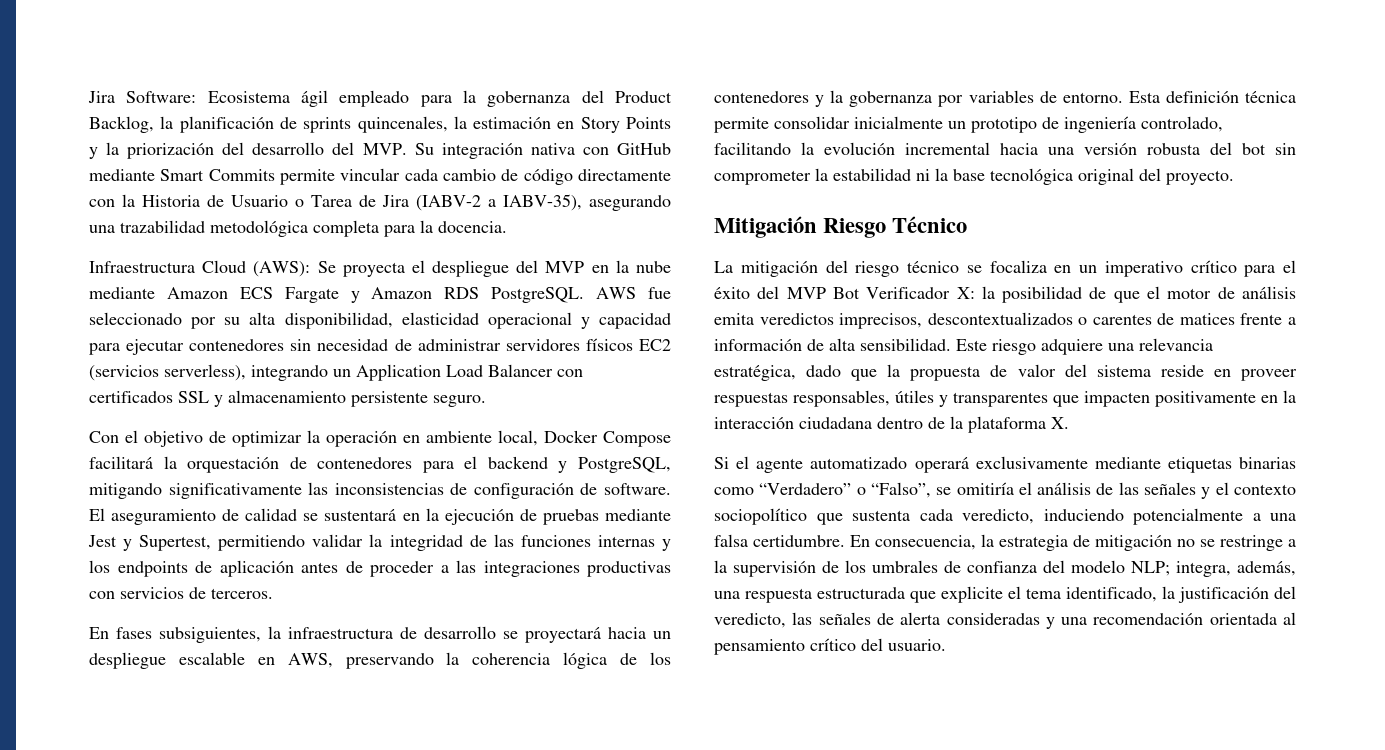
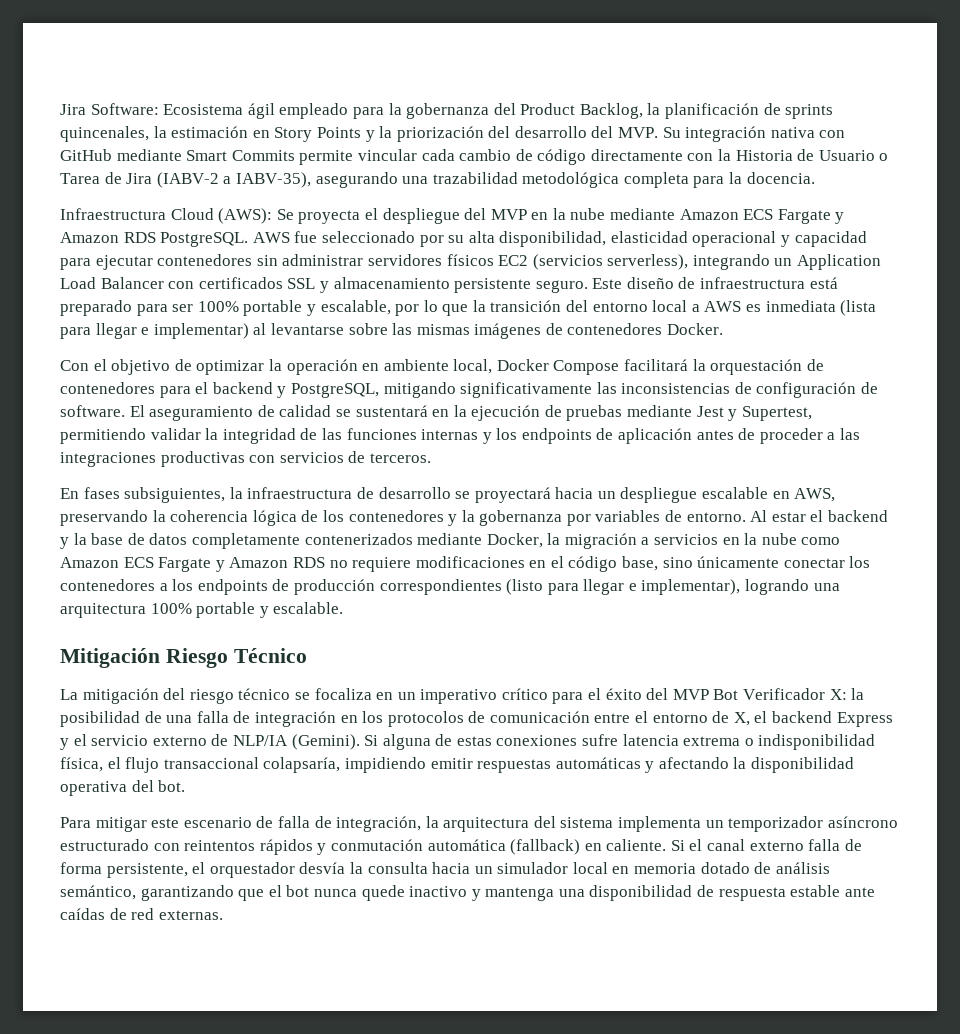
- AWS fue seleccionado por su alta disponibilidad, elasticidad operacional y capacidad para ejecutar contenedores sin necesidad de administrar servidores físicos EC2 (servicios serverless), integrando un Application Load Balancer con certificados SSL y almacenamiento persistente seguro.
+ AWS fue seleccionado por su alta disponibilidad, elasticidad operacional y capacidad para ejecutar contenedores sin administrar servidores físicos EC2 (servicios serverless), integrando un Application Load Balancer con certificados SSL y almacenamiento persistente seguro. Este diseño de infraestructura está preparado para ser 100% portable y escalable, por lo que la transición del entorno local a AWS es inmediata (lista para llegar e implementar) al levantarse sobre las mismas imágenes de contenedores Docker.
- Esta definición técnica permite consolidar inicialmente un prototipo de ingeniería controlado, facilitando la evolución incremental hacia una versión robusta del bot sin comprometer la estabilidad ni la base tecnológica original del proyecto.
+ Al estar el backend y la base de datos completamente contenerizados mediante Docker, la migración a servicios en la nube como Amazon ECS Fargate y Amazon RDS no requiere modificaciones en el código base, sino únicamente conectar los contenedores a los endpoints de producción correspondientes (listo para llegar e implementar), logrando una arquitectura 100% portable y escalable.
- La mitigación del riesgo técnico se focaliza en un imperativo crítico para el éxito del MVP Bot Verificador X: la posibilidad de que el motor de análisis emita veredictos imprecisos, descontextualizados o carentes de matices frente a información de alta sensibilidad. Este riesgo adquiere una relevancia estratégica, dado que la propuesta de valor del sistema reside en proveer respuestas responsables, útiles y transparentes que impacten positivamente en la interacción ciudadana dentro de la plataforma X.
- Si el agente automatizado operará exclusivamente mediante etiquetas binarias como “Verdadero” o “Falso”, se omitiría el análisis de las señales y el contexto sociopolítico que sustenta cada veredicto, induciendo potencialmente a una falsa certidumbre. En consecuencia, la estrategia de mitigación no se restringe a la supervisión de los umbrales de confianza del modelo NLP; integra, además, una respuesta estructurada que explicite el tema identificado, la justificación del veredicto, las señales de alerta consideradas y una recomendación orientada al pensamiento crítico del usuario.
+ La mitigación del riesgo técnico se focaliza en un imperativo crítico para el éxito del MVP Bot Verificador X: la posibilidad de una falla de integración en los protocolos de comunicación entre el entorno de X, el backend Express y el servicio externo de NLP/IA (Gemini). Si alguna de estas conexiones sufre latencia extrema o indisponibilidad física, el flujo transaccional colapsaría, impidiendo emitir respuestas automáticas y afectando la disponibilidad operativa del bot.
+ Para mitigar este escenario de falla de integración, la arquitectura del sistema implementa un temporizador asíncrono estructurado con reintentos rápidos y conmutación automática (fallback) en caliente. Si el canal externo falla de forma persistente, el orquestador desvía la consulta hacia un simulador local en memoria dotado de análisis semántico, garantizando que el bot nunca quede inactivo y mantenga una disponibilidad de respuesta estable ante caídas de red externas.

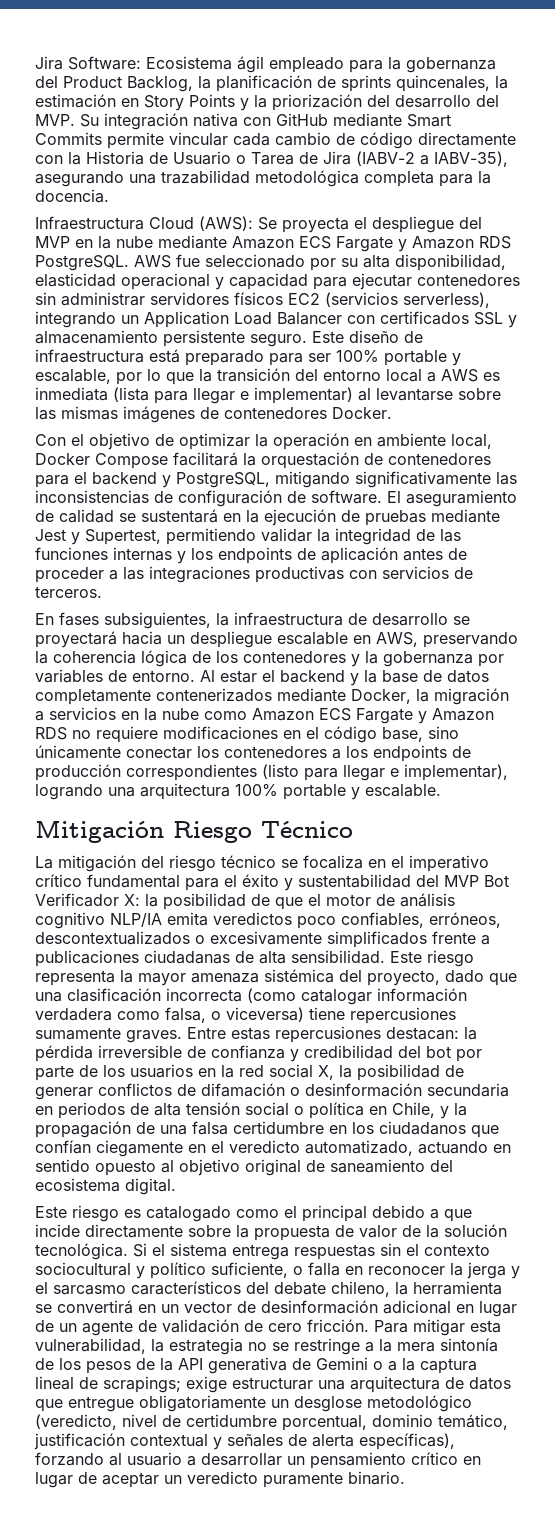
- La mitigación del riesgo técnico se focaliza en un imperativo crítico para el éxito del MVP Bot Verificador X: la posibilidad de una falla de integración en los protocolos de comunicación entre el entorno de X, el backend Express y el servicio externo de NLP/IA (Gemini). Si alguna de estas conexiones sufre latencia extrema o indisponibilidad física, el flujo transaccional colapsaría, impidiendo emitir respuestas automáticas y afectando la disponibilidad operativa del bot.
- Para mitigar este escenario de falla de integración, la arquitectura del sistema implementa un temporizador asíncrono estructurado con reintentos rápidos y conmutación automática (fallback) en caliente. Si el canal externo falla de forma persistente, el orquestador desvía la consulta hacia un simulador local en memoria dotado de análisis semántico, garantizando que el bot nunca quede inactivo y mantenga una disponibilidad de respuesta estable ante caídas de red externas.
+ La mitigación del riesgo técnico se focaliza en el imperativo crítico fundamental para el éxito y sustentabilidad del MVP Bot Verificador X: la posibilidad de que el motor de análisis cognitivo NLP/IA emita veredictos poco confiables, erróneos, descontextualizados o excesivamente simplificados frente a publicaciones ciudadanas de alta sensibilidad. Este riesgo representa la mayor amenaza sistémica del proyecto, dado que una clasificación incorrecta (como catalogar información verdadera como falsa, o viceversa) tiene repercusiones sumamente graves. Entre estas repercusiones destacan: la pérdida irreversible de confianza y credibilidad del bot por parte de los usuarios en la red social X, la posibilidad de generar conflictos de difamación o desinformación secundaria en periodos de alta tensión social o política en Chile, y la propagación de una falsa certidumbre en los ciudadanos que confían ciegamente en el veredicto automatizado, actuando en sentido opuesto al objetivo original de saneamiento del ecosistema digital.
+ Este riesgo es catalogado como el principal debido a que incide directamente sobre la propuesta de valor de la solución tecnológica. Si el sistema entrega respuestas sin el contexto sociocultural y político suficiente, o falla en reconocer la jerga y el sarcasmo característicos del debate chileno, la herramienta se convertirá en un vector de desinformación adicional en lugar de un agente de validación de cero fricción. Para mitigar esta vulnerabilidad, la estrategia no se restringe a la mera sintonía de los pesos de la API generativa de Gemini o a la captura lineal de scrapings; exige estructurar una arquitectura de datos que entregue obligatoriamente un desglose metodológico (veredicto, nivel de certidumbre porcentual, dominio temático, justificación contextual y señales de alerta específicas), forzando al usuario a desarrollar un pensamiento crítico en lugar de aceptar un veredicto puramente binario.

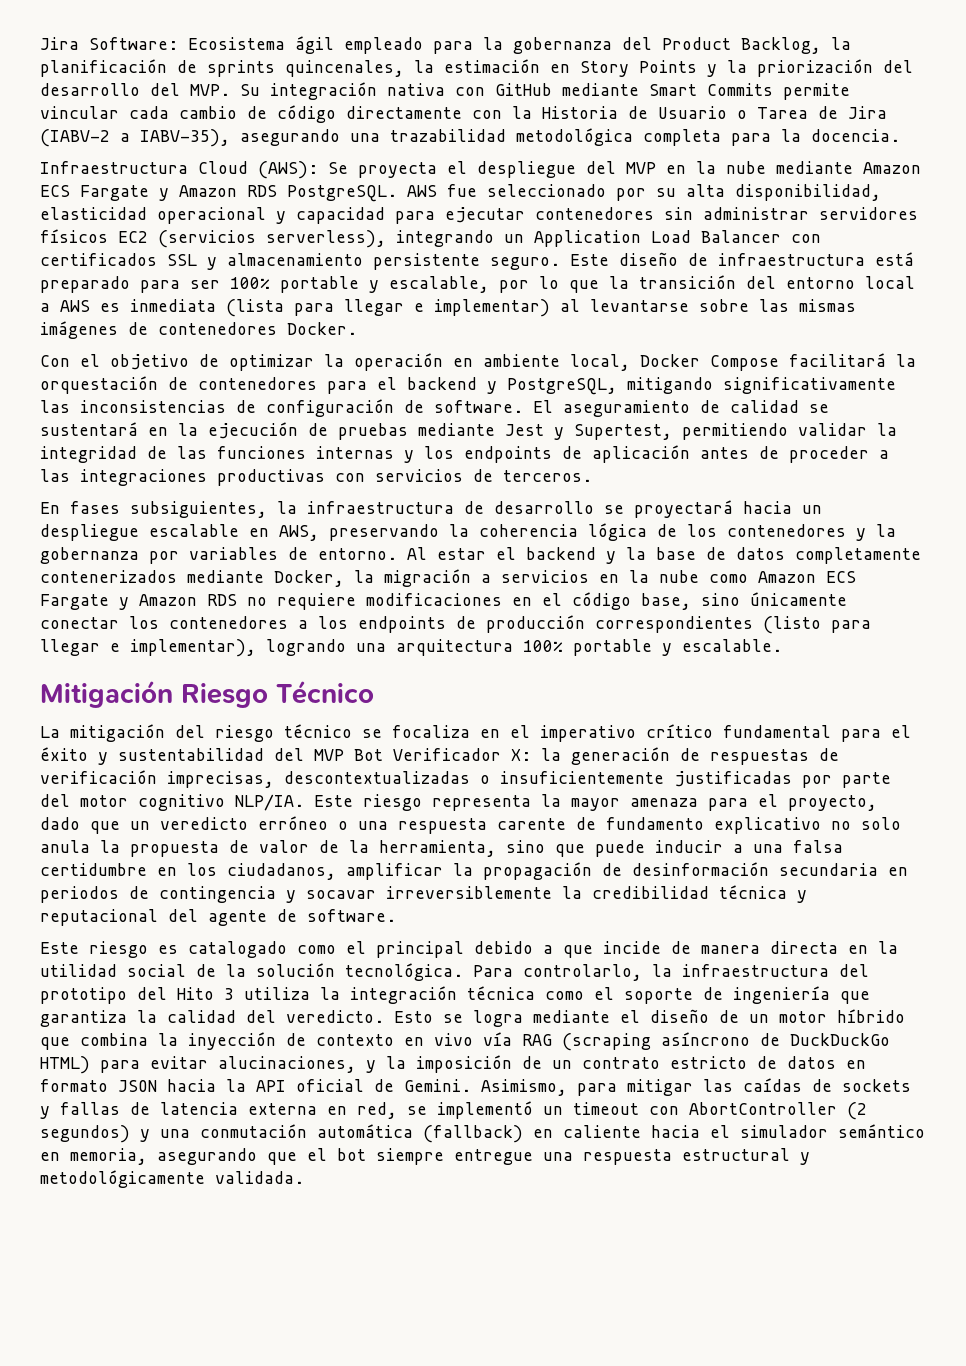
- La mitigación del riesgo técnico se focaliza en el imperativo crítico fundamental para el éxito y sustentabilidad del MVP Bot Verificador X: la posibilidad de que el motor de análisis cognitivo NLP/IA emita veredictos poco confiables, erróneos, descontextualizados o excesivamente simplificados frente a publicaciones ciudadanas de alta sensibilidad.
+ La mitigación del riesgo técnico se focaliza en el imperativo crítico fundamental para el éxito y sustentabilidad del MVP Bot Verificador X: la generación de respuestas de verificación imprecisas, descontextualizadas o insuficientemente justificadas por parte del motor cognitivo NLP/IA.
- Este riesgo representa la mayor amenaza sistémica del proyecto, dado que una clasificación incorrecta (como catalogar información verdadera como falsa, o viceversa) tiene repercusiones sumamente graves. Entre estas repercusiones destacan: la pérdida irreversible de confianza y credibilidad del bot por parte de los usuarios en la red social X, la posibilidad de generar conflictos de difamación o desinformación secundaria en periodos de alta tensión social o política en Chile, y la propagación de una falsa certidumbre en los ciudadanos que confían ciegamente en el veredicto automatizado, actuando en sentido opuesto al objetivo original de saneamiento del ecosistema digital.
+ Este riesgo representa la mayor amenaza para el proyecto, dado que un veredicto erróneo o una respuesta carente de fundamento explicativo no solo anula la propuesta de valor de la herramienta, sino que puede inducir a una falsa certidumbre en los ciudadanos, amplificar la propagación de desinformación secundaria en periodos de contingencia y socavar irreversiblemente la credibilidad técnica y reputacional del agente de software.
- Este riesgo es catalogado como el principal debido a que incide directamente sobre la propuesta de valor de la solución tecnológica. Si el sistema entrega respuestas sin el contexto sociocultural y político suficiente, o falla en reconocer la jerga y el sarcasmo característicos del debate chileno, la herramienta se convertirá en un vector de desinformación adicional en lugar de un agente de validación de cero fricción. Para mitigar esta vulnerabilidad, la estrategia no se restringe a la mera sintonía de los pesos de la API generativa de Gemini o a la captura lineal de scrapings; exige estructurar una arquitectura de datos que entregue obligatoriamente un desglose metodológico (veredicto, nivel de certidumbre porcentual, dominio temático, justificación contextual y señales de alerta específicas), forzando al usuario a desarrollar un pensamiento crítico en lugar de aceptar un veredicto puramente binario.
+ Este riesgo es catalogado como el principal debido a que incide de manera directa en la utilidad social de la solución tecnológica. Para controlarlo, la infraestructura del prototipo del Hito 3 utiliza la integración técnica como el soporte de ingeniería que garantiza la calidad del veredicto. Esto se logra mediante el diseño de un motor híbrido que combina la inyección de contexto en vivo vía RAG (scraping asíncrono de DuckDuckGo HTML) para evitar alucinaciones, y la imposición de un contrato estricto de datos en formato JSON hacia la API oficial de Gemini. Asimismo, para mitigar las caídas de sockets y fallas de latencia externa en red, se implementó un timeout con AbortController (2 segundos) y una conmutación automática (fallback) en caliente hacia el simulador semántico en memoria, asegurando que el bot siempre entregue una respuesta estructural y metodológicamente validada.

